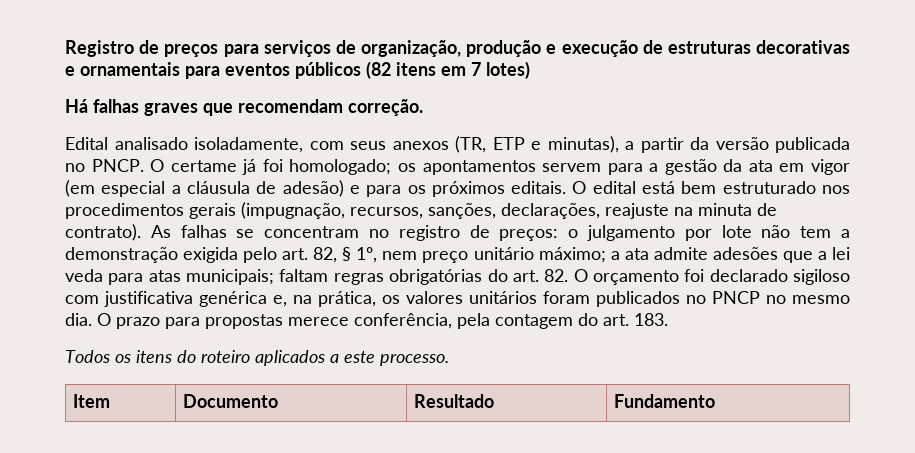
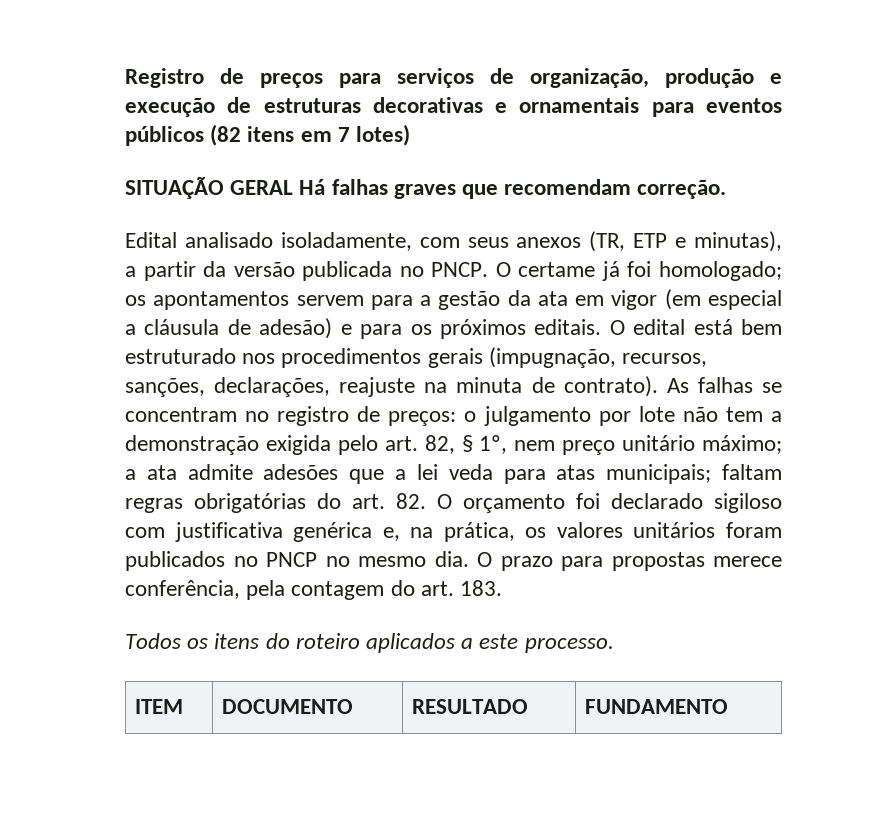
- Há falhas graves que recomendam correção.
+ SITUAÇÃO GERAL Há falhas graves que recomendam correção.
- Item | Documento | Resultado | Fundamento
+ ITEM | DOCUMENTO | RESULTADO | FUNDAMENTO

